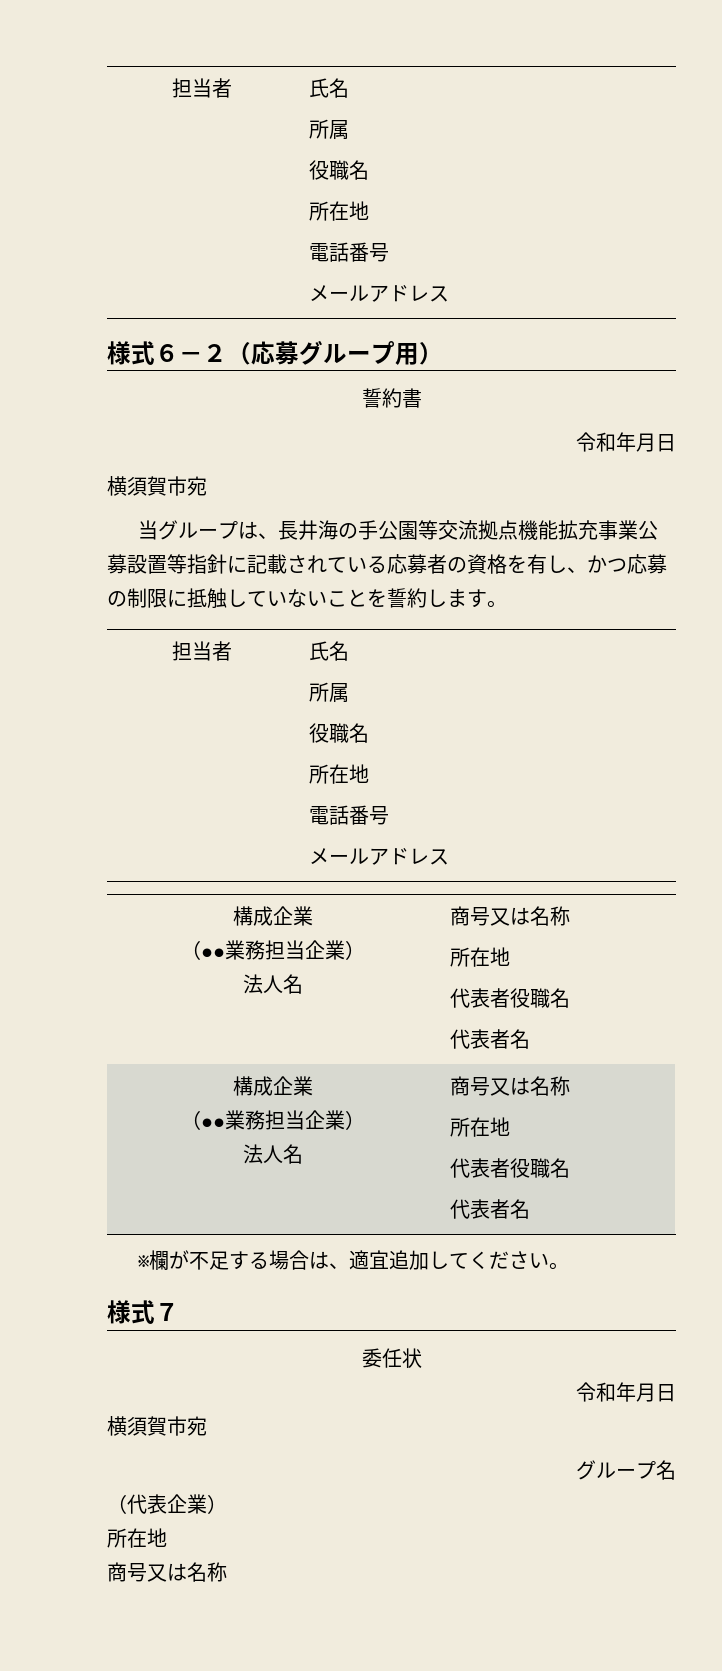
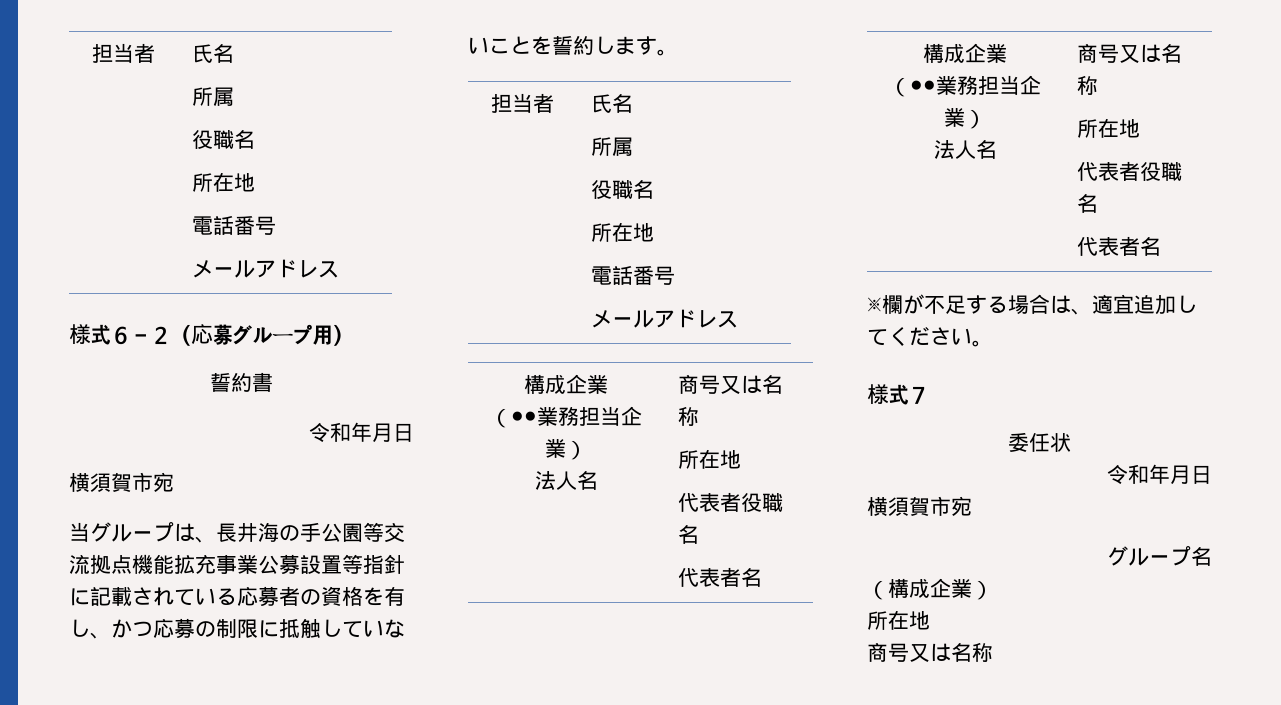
- （代表企業）
+ （構成企業）

